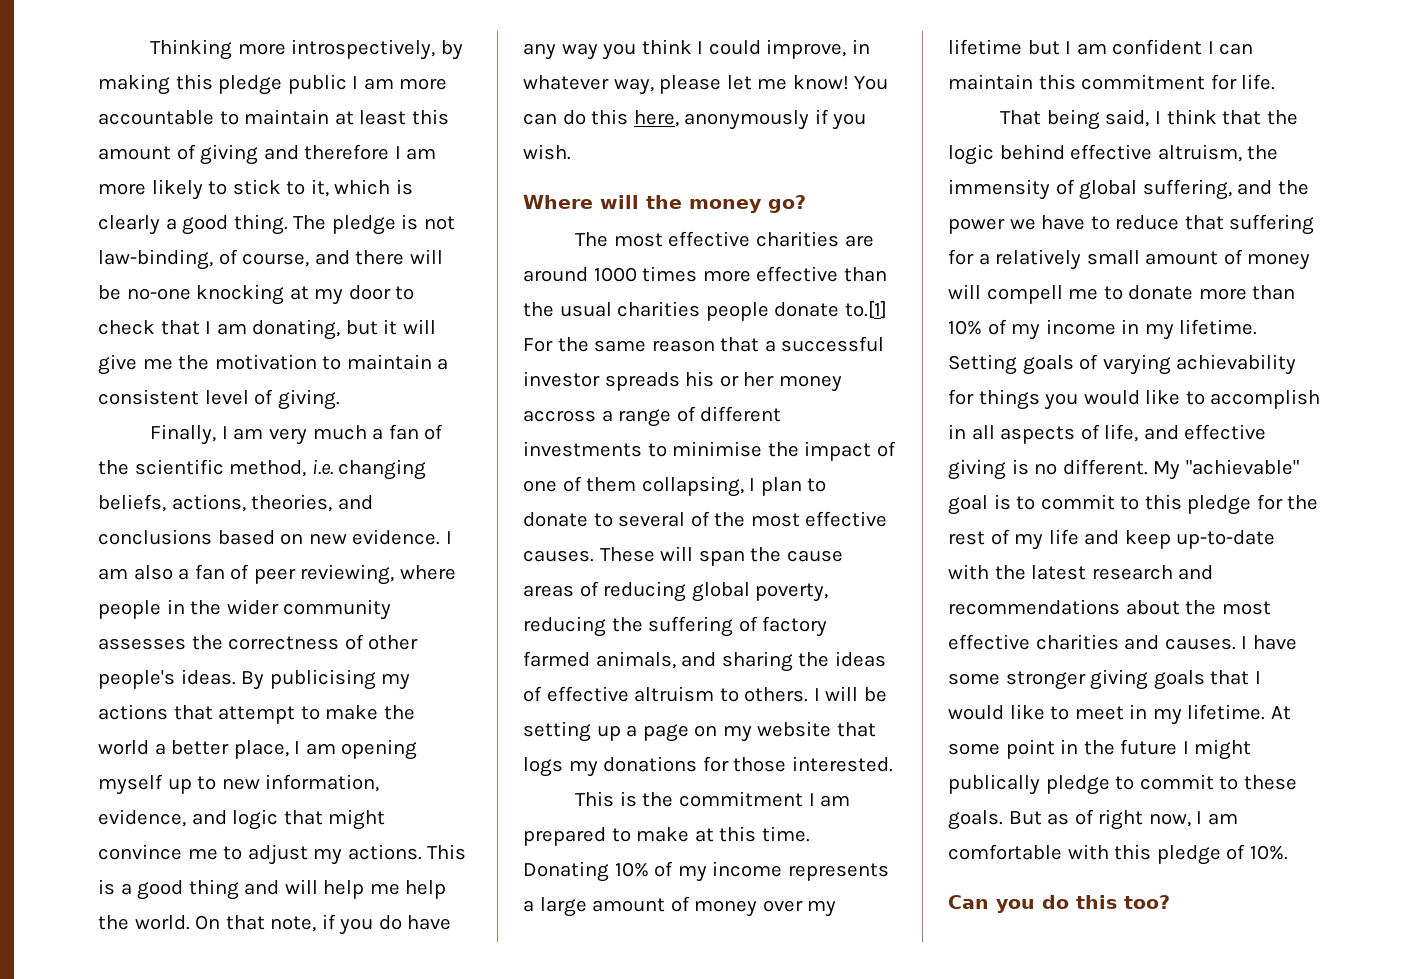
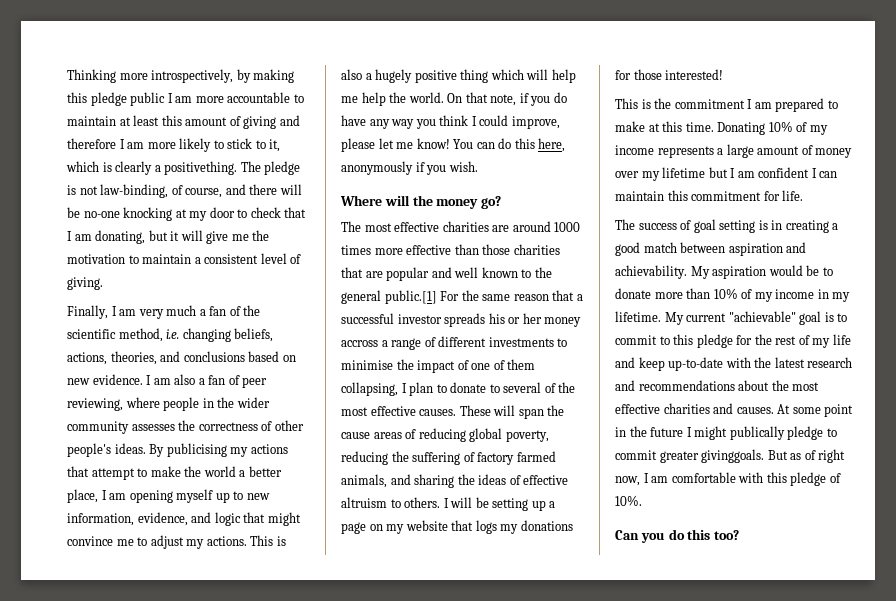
- Thinking more introspectively, by making this pledge public I am more accountable to maintain at least this amount of giving and therefore I am more likely to stick to it, which is clearly a good thing.
+ Thinking more introspectively, by making this pledge public I am more accountable to maintain at least this amount of giving and therefore I am more likely to stick to it, which is clearly a positivething.
- This is a good thing and will help me help the world.
+ This is also a hugely positive thing which will help me help the world.
- On that note, if you do have any way you think I could improve, in whatever way, please let me know!
+ On that note, if you do have any way you think I could improve, please let me know!
- The most effective charities are around 1000 times more effective than the usual charities people donate to.[1] For the same reason that a successful investor spreads his or her money accross a range of different investments to minimise the impact of one of them collapsing, I plan to donate to several of the most effective causes.
+ The most effective charities are around 1000 times more effective than those charities that are popular and well known to the general public.[1] For the same reason that a successful investor spreads his or her money accross a range of different investments to minimise the impact of one of them collapsing, I plan to donate to several of the most effective causes.
- I will be setting up a page on my website that logs my donations for those interested.
+ I will be setting up a page on my website that logs my donations for those interested!
- That being said, I think that the logic behind effective altruism, the immensity of global suffering, and the power we have to reduce that suffering for a relatively small amount of money will compell me to donate more than 10% of my income in my lifetime.
+ The success of goal setting is in creating a good match between aspiration and achievability. My aspiration would be to donate more than 10% of my income in my lifetime.
- Setting goals of varying achievability for things you would like to accomplish in all aspects of life, and effective giving is no different. My "achievable" goal is to commit to this pledge for the rest of my life and keep up-to-date with the latest research and recommendations about the most effective charities and causes.
+ My current "achievable" goal is to commit to this pledge for the rest of my life and keep up-to-date with the latest research and recommendations about the most effective charities and causes.
- I have some stronger giving goals that I would like to meet in my lifetime.
- At some point in the future I might publically pledge to commit to these goals.
+ At some point in the future I might publically pledge to commit greater givinggoals.

